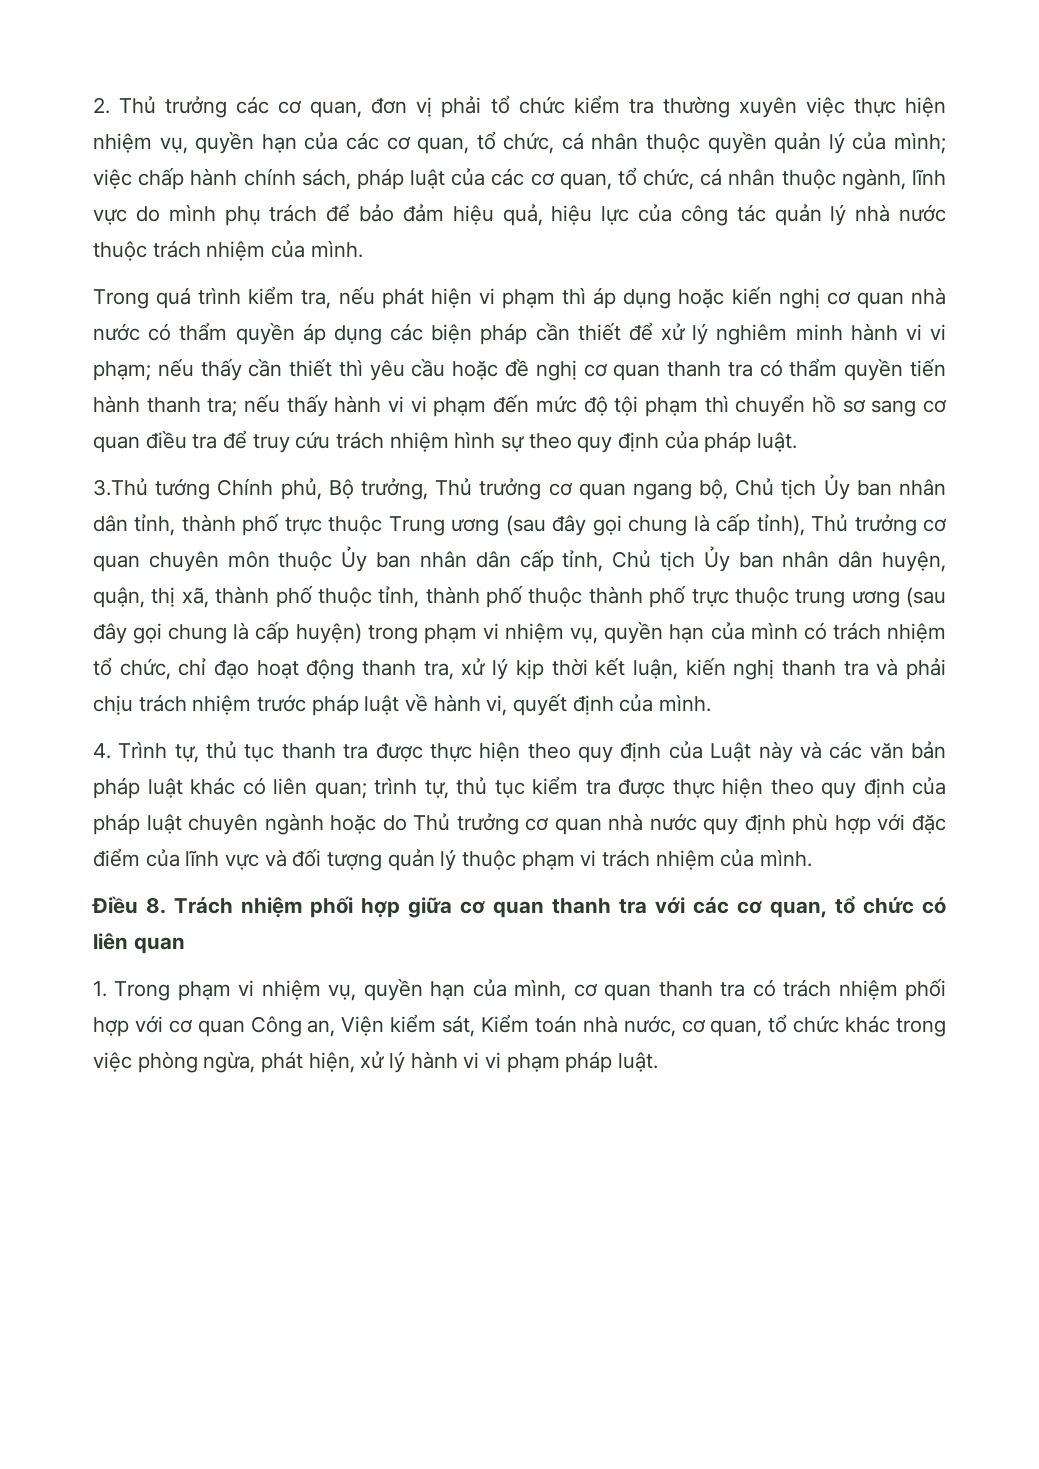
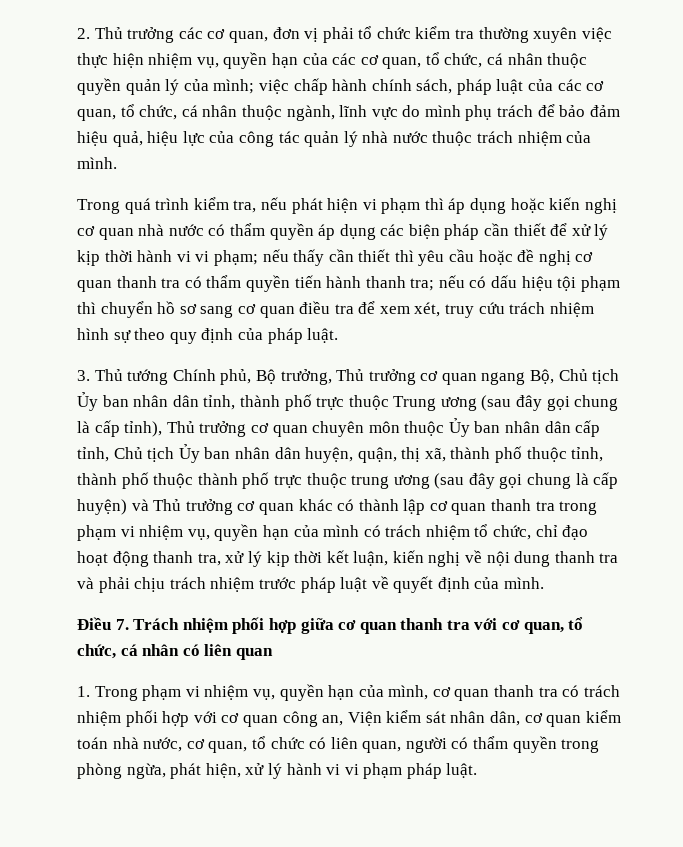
- Trong quá trình kiểm tra, nếu phát hiện vi phạm thì áp dụng hoặc kiến nghị cơ quan nhà nước có thẩm quyền áp dụng các biện pháp cần thiết để xử lý nghiêm minh hành vi vi phạm;
+ Trong quá trình kiểm tra, nếu phát hiện vi phạm thì áp dụng hoặc kiến nghị cơ quan nhà nước có thẩm quyền áp dụng các biện pháp cần thiết để xử lý kịp thời hành vi vi phạm;
- nếu thấy hành vi vi phạm đến mức độ tội phạm thì chuyển hồ sơ sang cơ quan điều tra để truy cứu trách nhiệm hình sự theo quy định của pháp luật.
+ nếu có dấu hiệu tội phạm thì chuyển hồ sơ sang cơ quan điều tra để xem xét, truy cứu trách nhiệm hình sự theo quy định của pháp luật.
- 3.Thủ tướng Chính phủ, Bộ trưởng, Thủ trưởng cơ quan ngang bộ, Chủ tịch Ủy ban nhân dân tỉnh, thành phố trực thuộc Trung ương (sau đây gọi chung là cấp tỉnh), Thủ trưởng cơ quan chuyên môn thuộc Ủy ban nhân dân cấp tỉnh, Chủ tịch Ủy ban nhân dân huyện, quận, thị xã, thành phố thuộc tỉnh, thành phố thuộc thành phố trực thuộc trung ương (sau đây gọi chung là cấp huyện) trong phạm vi nhiệm vụ, quyền hạn của mình có trách nhiệm tổ chức, chỉ đạo hoạt động thanh tra, xử lý kịp thời kết luận, kiến nghị thanh tra và phải chịu trách nhiệm trước pháp luật về hành vi, quyết định của mình.
+ 3. Thủ tướng Chính phủ, Bộ trưởng, Thủ trưởng cơ quan ngang Bộ, Chủ tịch Ủy ban nhân dân tỉnh, thành phố trực thuộc Trung ương (sau đây gọi chung là cấp tỉnh), Thủ trưởng cơ quan chuyên môn thuộc Ủy ban nhân dân cấp tỉnh, Chủ tịch Ủy ban nhân dân huyện, quận, thị xã, thành phố thuộc tỉnh, thành phố thuộc thành phố trực thuộc trung ương (sau đây gọi chung là cấp huyện) và Thủ trưởng cơ quan khác có thành lập cơ quan thanh tra trong phạm vi nhiệm vụ, quyền hạn của mình có trách nhiệm tổ chức, chỉ đạo hoạt động thanh tra, xử lý kịp thời kết luận, kiến nghị về nội dung thanh tra và phải chịu trách nhiệm trước pháp luật về quyết định của mình.
- 4. Trình tự, thủ tục thanh tra được thực hiện theo quy định của Luật này và các văn bản pháp luật khác có liên quan; trình tự, thủ tục kiểm tra được thực hiện theo quy định của pháp luật chuyên ngành hoặc do Thủ trưởng cơ quan nhà nước quy định phù hợp với đặc điểm của lĩnh vực và đối tượng quản lý thuộc phạm vi trách nhiệm của mình.
- Điều 8. Trách nhiệm phối hợp giữa cơ quan thanh tra với các cơ quan, tổ chức có liên quan
+ Điều 7. Trách nhiệm phối hợp giữa cơ quan thanh tra với cơ quan, tổ chức, cá nhân có liên quan
- 1. Trong phạm vi nhiệm vụ, quyền hạn của mình, cơ quan thanh tra có trách nhiệm phối hợp với cơ quan Công an, Viện kiểm sát, Kiểm toán nhà nước, cơ quan, tổ chức khác trong việc phòng ngừa, phát hiện, xử lý hành vi vi phạm pháp luật.
+ 1. Trong phạm vi nhiệm vụ, quyền hạn của mình, cơ quan thanh tra có trách nhiệm phối hợp với cơ quan công an, Viện kiểm sát nhân dân, cơ quan kiểm toán nhà nước, cơ quan, tổ chức có liên quan, người có thẩm quyền trong phòng ngừa, phát hiện, xử lý hành vi vi phạm pháp luật.

